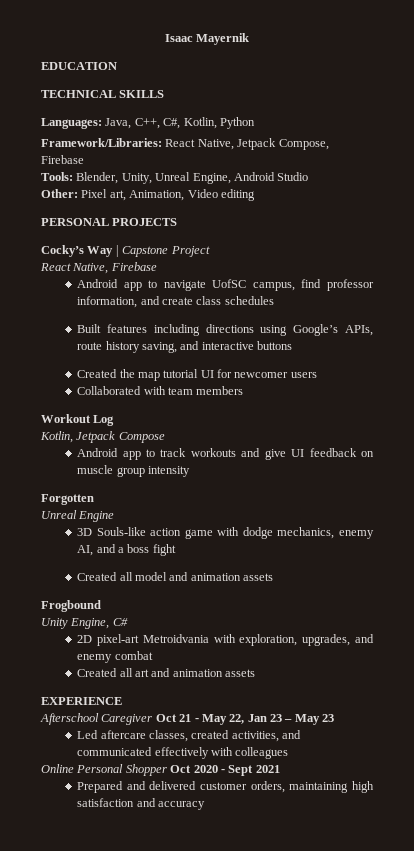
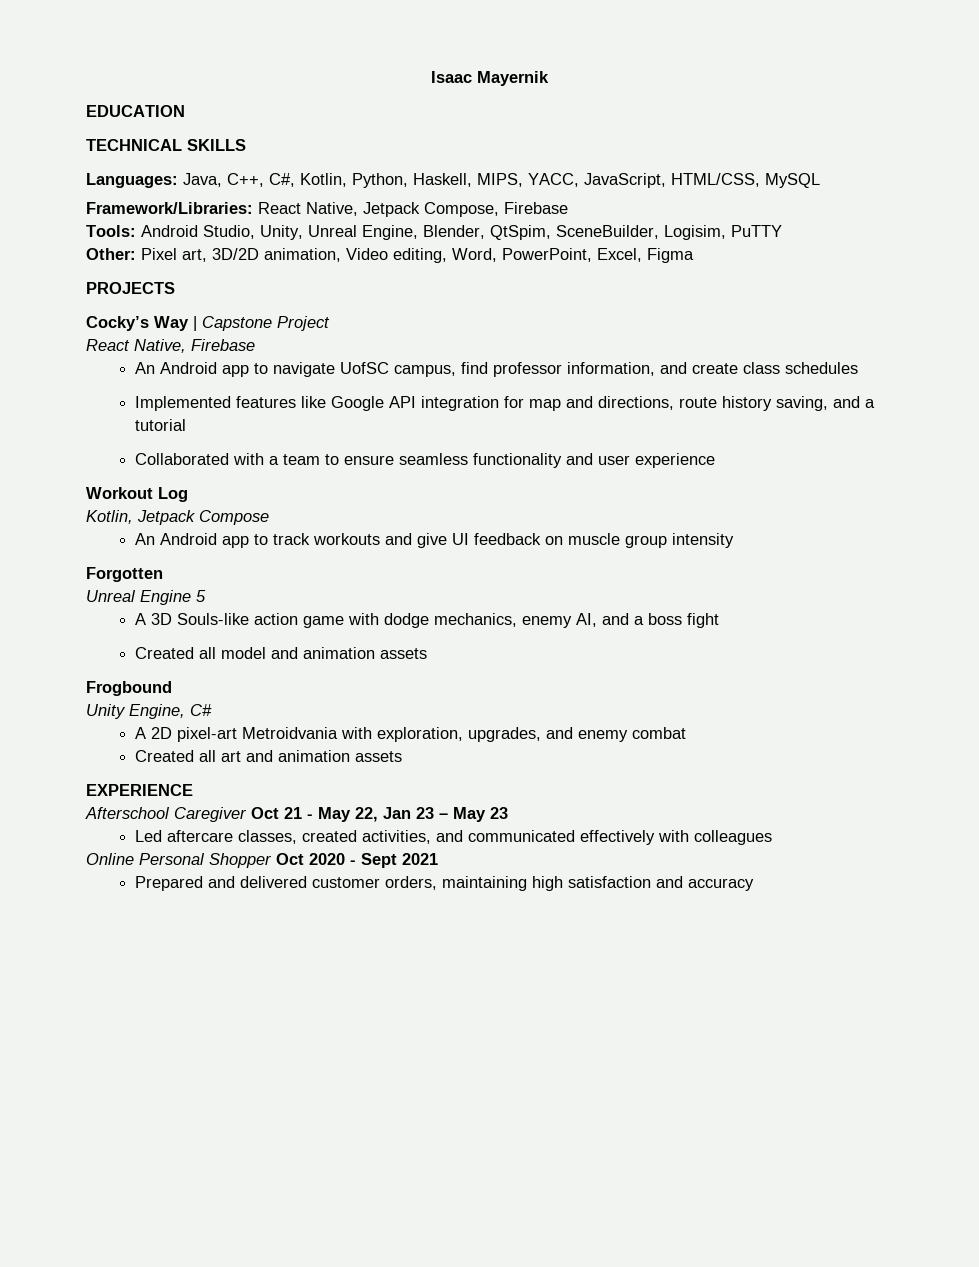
- Languages: Java, C++, C#, Kotlin, Python
+ Languages: Java, C++, C#, Kotlin, Python, Haskell, MIPS, YACC, JavaScript, HTML/CSS, MySQL
- Tools: Blender, Unity, Unreal Engine, Android Studio
- Other: Pixel art, Animation, Video editing
- PERSONAL PROJECTS
+ Tools: Android Studio, Unity, Unreal Engine, Blender, QtSpim, SceneBuilder, Logisim, PuTTY
+ Other: Pixel art, 3D/2D animation, Video editing, Word, PowerPoint, Excel, Figma
+ PROJECTS
- Android app to navigate UofSC campus, find professor information, and create class schedules
+ An Android app to navigate UofSC campus, find professor information, and create class schedules
- Built features including directions using Google’s APIs, route history saving, and interactive buttons
- Created the map tutorial UI for newcomer users
- Collaborated with team members
+ Implemented features like Google API integration for map and directions, route history saving, and a tutorial
+ Collaborated with a team to ensure seamless functionality and user experience
- Android app to track workouts and give UI feedback on muscle group intensity
+ An Android app to track workouts and give UI feedback on muscle group intensity
- Unreal Engine
- 3D Souls-like action game with dodge mechanics, enemy AI, and a boss fight
+ Unreal Engine 5
+ A 3D Souls-like action game with dodge mechanics, enemy AI, and a boss fight
- 2D pixel-art Metroidvania with exploration, upgrades, and enemy combat
+ A 2D pixel-art Metroidvania with exploration, upgrades, and enemy combat

